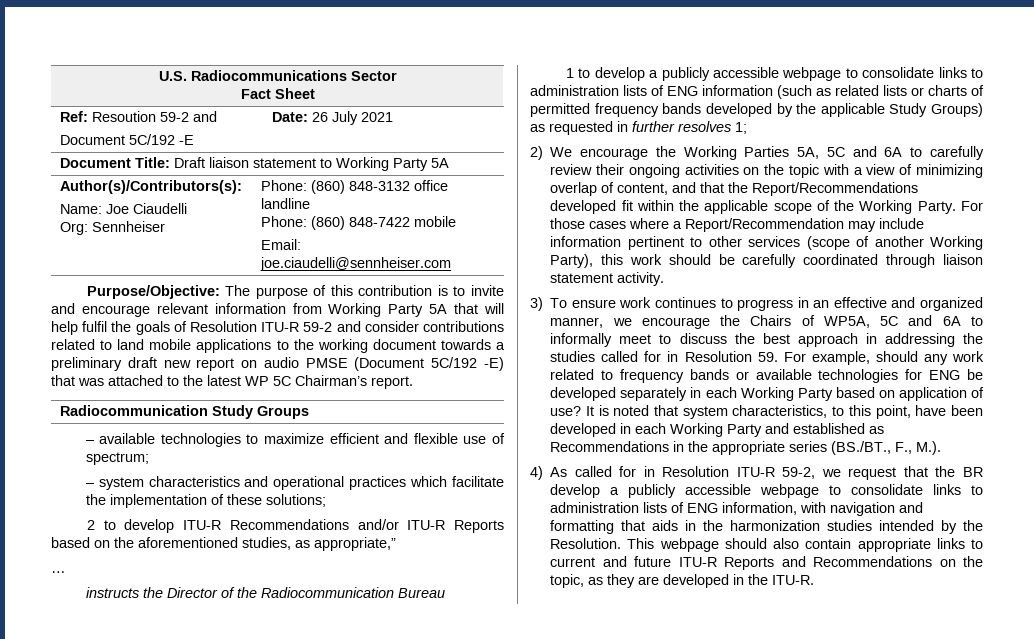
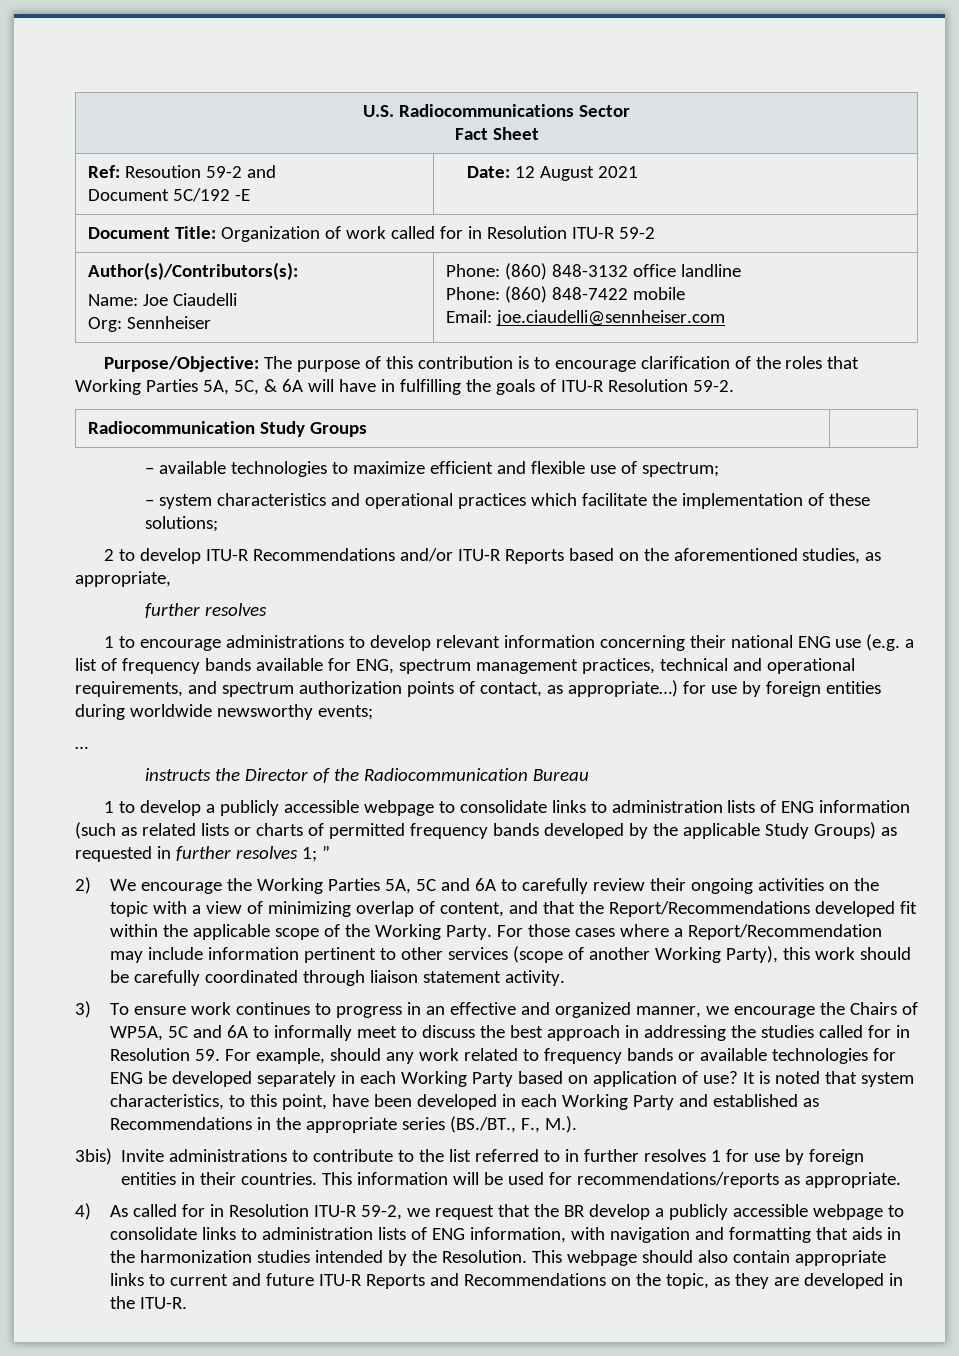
  Ref: Resoution 59-2 and
- Document 5C/192 -E | Date: 26 July 2021
+ Document 5C/192 -E | Date: 12 August 2021
- Document Title: Draft liaison statement to Working Party 5A
+ Document Title: Organization of work called for in Resolution ITU-R 59-2
- Purpose/Objective: The purpose of this contribution is to invite and encourage relevant information from Working Party 5A that will help fulfil the goals of Resolution ITU-R 59-2 and consider contributions related to land mobile applications to the working document towards a preliminary draft new report on audio PMSE (Document 5C/192 -E) that was attached to the latest WP 5C Chairman’s report.
+ Purpose/Objective: The purpose of this contribution is to encourage clarification of the roles that Working Parties 5A, 5C, & 6A will have in fulfilling the goals of ITU-R Resolution 59-2.
- 2 to develop ITU-R Recommendations and/or ITU-R Reports based on the aforementioned studies, as appropriate,”
+ 2 to develop ITU-R Recommendations and/or ITU-R Reports based on the aforementioned studies, as appropriate,
+ further resolves
+ 1 to encourage administrations to develop relevant information concerning their national ENG use (e.g. a list of frequency bands available for ENG, spectrum management practices, technical and operational requirements, and spectrum authorization points of contact, as appropriate…) for use by foreign entities during worldwide newsworthy events;
- 1 to develop a publicly accessible webpage to consolidate links to administration lists of ENG information (such as related lists or charts of permitted frequency bands developed by the applicable Study Groups) as requested in further resolves 1;
+ 1 to develop a publicly accessible webpage to consolidate links to administration lists of ENG information (such as related lists or charts of permitted frequency bands developed by the applicable Study Groups) as requested in further resolves 1; ”
+ 3bis) Invite administrations to contribute to the list referred to in further resolves 1 for use by foreign entities in their countries. This information will be used for recommendations/reports as appropriate.

